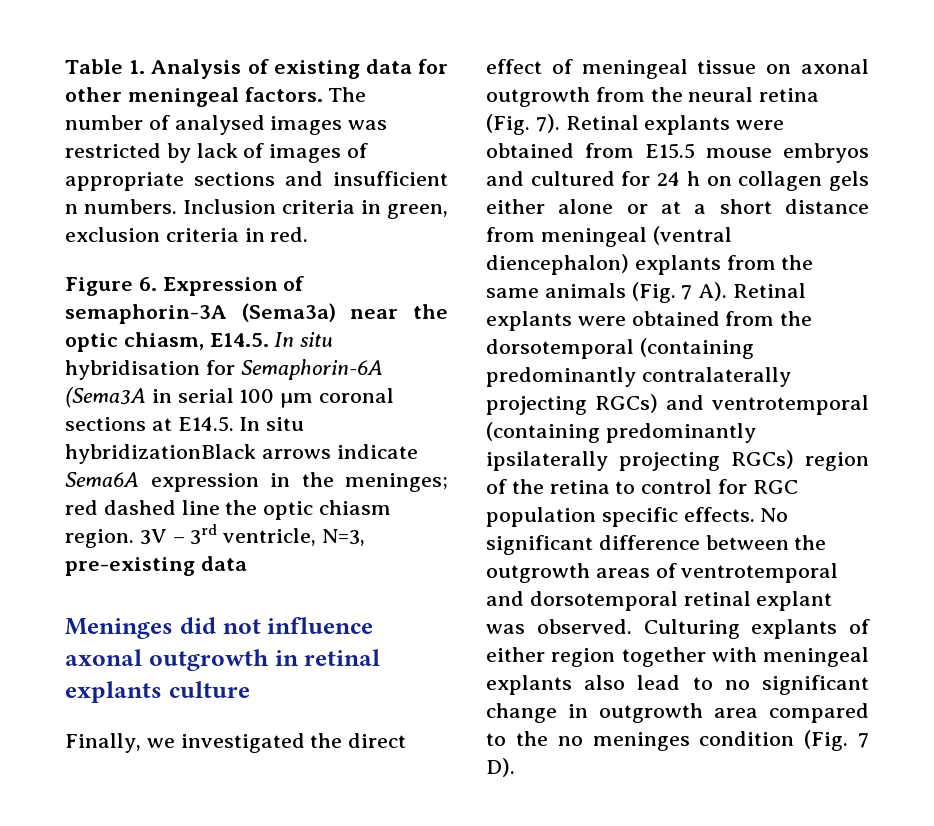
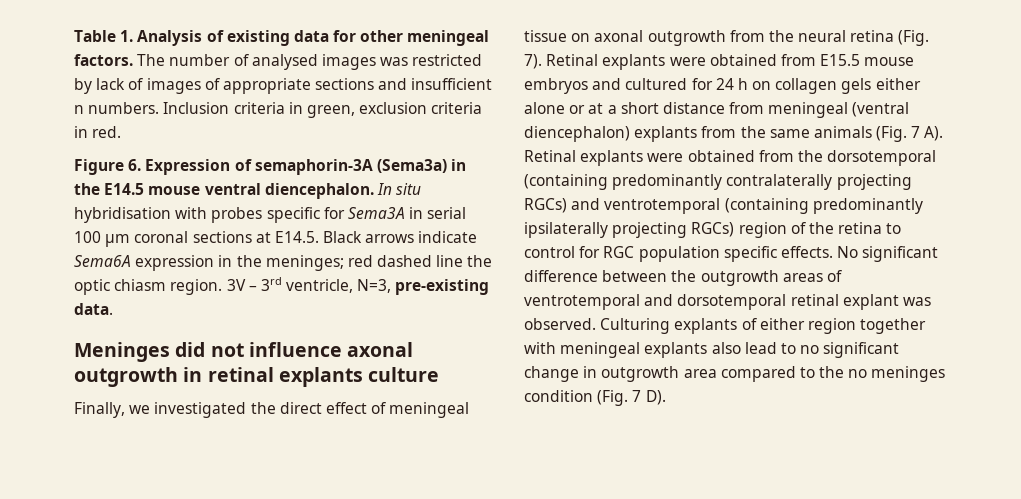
- Figure 6. Expression of semaphorin-3A (Sema3a) near the optic chiasm, E14.5. In situ hybridisation for Semaphorin-6A (Sema3A in serial 100 µm coronal sections at E14.5. In situ hybridizationBlack arrows indicate Sema6A expression in the meninges; red dashed line the optic chiasm region.
+ Figure 6. Expression of semaphorin-3A (Sema3a) in the E14.5 mouse ventral diencephalon. In situ hybridisation with probes specific for Sema3A in serial 100 µm coronal sections at E14.5. Black arrows indicate Sema6A expression in the meninges; red dashed line the optic chiasm region.
- 3V – 3rd ventricle, N=3, pre-existing data
+ 3V – 3rd ventricle, N=3, pre-existing data.

